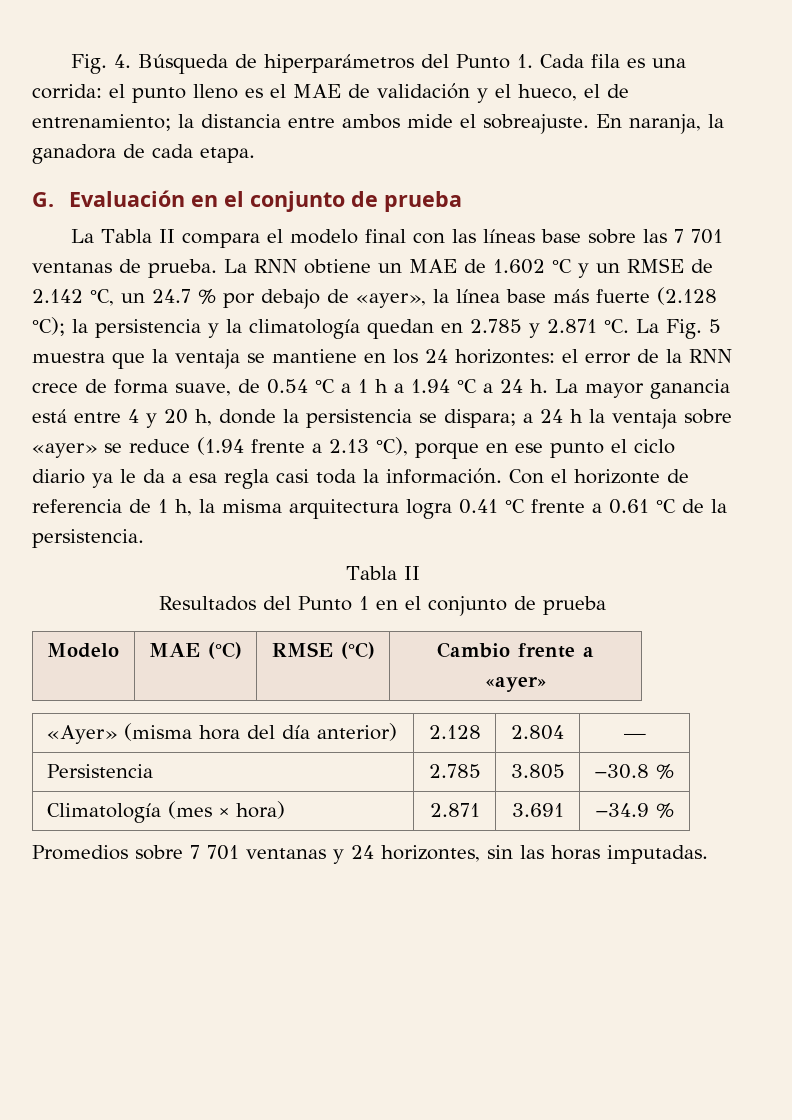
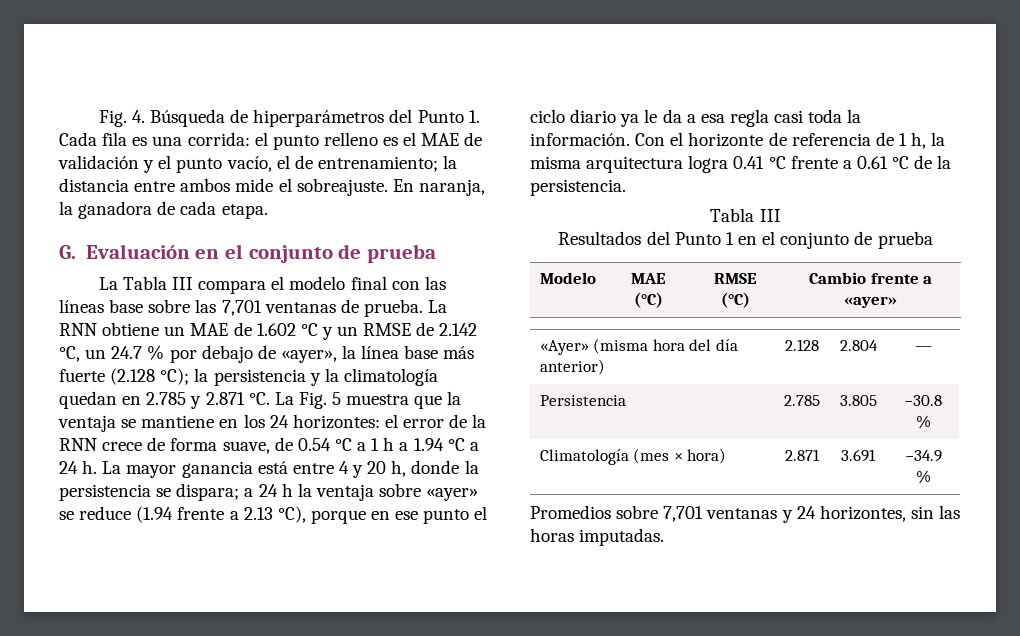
- Fig. 4. Búsqueda de hiperparámetros del Punto 1. Cada fila es una corrida: el punto lleno es el MAE de validación y el hueco, el de entrenamiento; la distancia entre ambos mide el sobreajuste.
+ Fig. 4. Búsqueda de hiperparámetros del Punto 1. Cada fila es una corrida: el punto relleno es el MAE de validación y el punto vacío, el de entrenamiento; la distancia entre ambos mide el sobreajuste.
- La Tabla II compara el modelo final con las líneas base sobre las 7 701 ventanas de prueba.
+ La Tabla III compara el modelo final con las líneas base sobre las 7,701 ventanas de prueba.
  Con el horizonte de referencia de 1 h, la misma arquitectura logra 0.41 °C frente a 0.61 °C de la persistencia.
- Tabla II
+ Tabla III
- Promedios sobre 7 701 ventanas y 24 horizontes, sin las horas imputadas.
+ Promedios sobre 7,701 ventanas y 24 horizontes, sin las horas imputadas.

